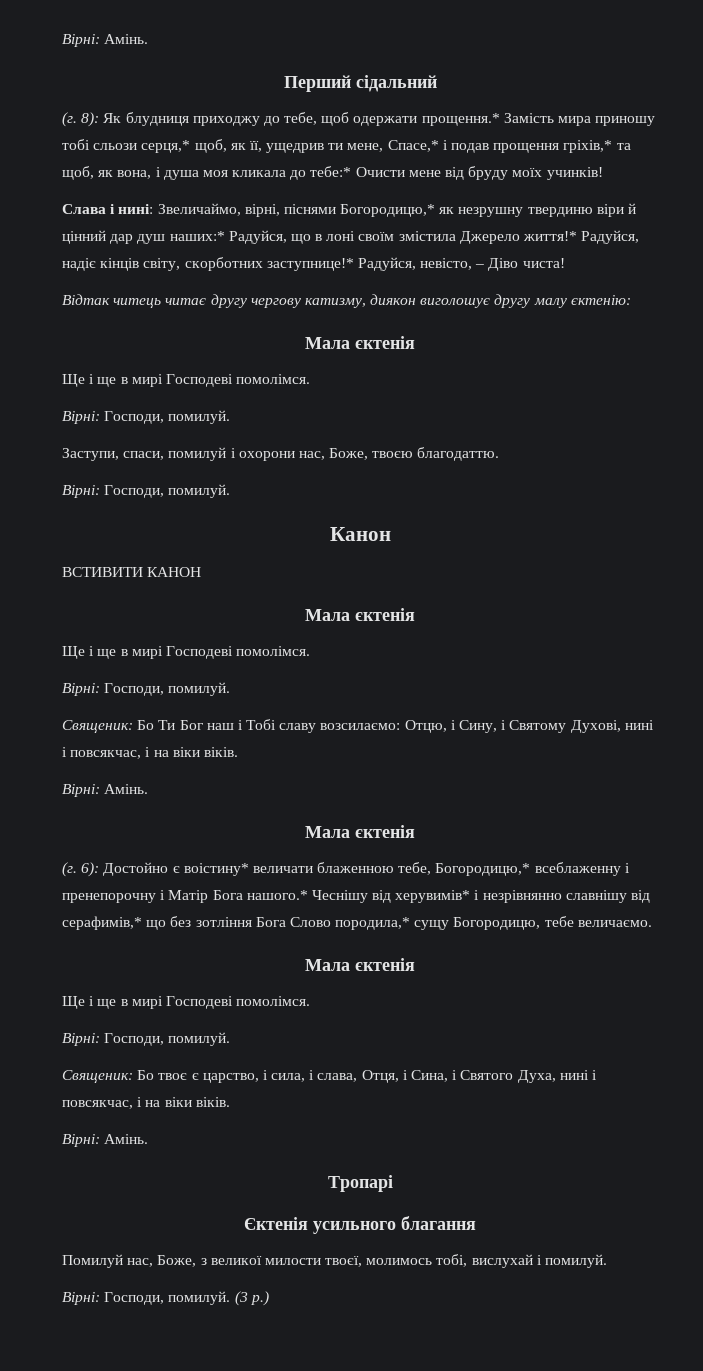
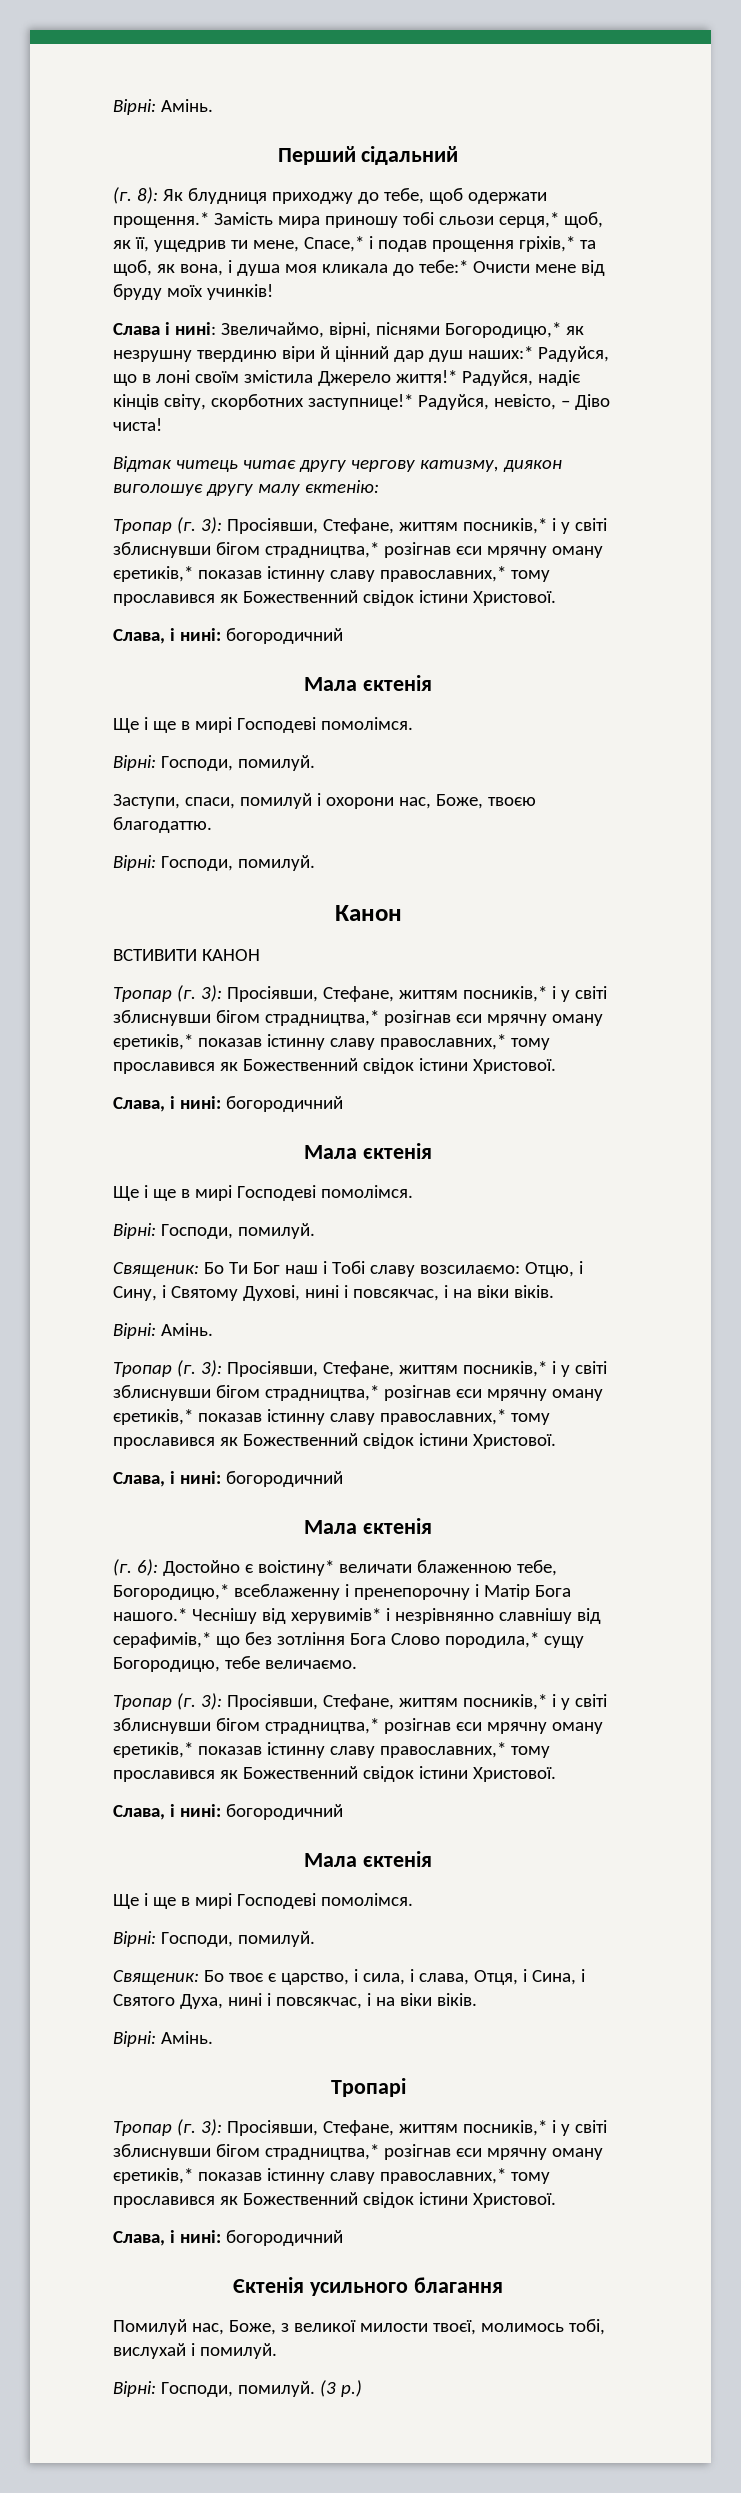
  Відтак читець читає другу чергову катизму, диякон виголошує другу малу єктенію:
+ Тропар (г. 3): Просіявши, Стефане, життям посників,* і у світі зблиснувши бігом страдництва,* розігнав єси мрячну оману єретиків,* показав істинну славу православних,* тому прославився як Божественний свідок істини Христової.
+ Слава, і нині: богородичний
  ВСТИВИТИ КАНОН
+ Тропар (г. 3): Просіявши, Стефане, життям посників,* і у світі зблиснувши бігом страдництва,* розігнав єси мрячну оману єретиків,* показав істинну славу православних,* тому прославився як Божественний свідок істини Христової.
+ Слава, і нині: богородичний
  Священик: Бо Ти Бог наш і Тобі славу возсилаємо: Отцю, і Сину, і Святому Духові, нині і повсякчас, і на віки віків.
  Вірні: Амінь.
+ Тропар (г. 3): Просіявши, Стефане, життям посників,* і у світі зблиснувши бігом страдництва,* розігнав єси мрячну оману єретиків,* показав істинну славу православних,* тому прославився як Божественний свідок істини Христової.
+ Слава, і нині: богородичний
  (г. 6): Достойно є воістину* величати блаженною тебе, Богородицю,* всеблаженну і пренепорочну і Матір Бога нашого.* Чеснішу від херувимів* і незрівнянно славнішу від серафимів,* що без зотління Бога Слово породила,* сущу Богородицю, тебе величаємо.
+ Тропар (г. 3): Просіявши, Стефане, життям посників,* і у світі зблиснувши бігом страдництва,* розігнав єси мрячну оману єретиків,* показав істинну славу православних,* тому прославився як Божественний свідок істини Христової.
+ Слава, і нині: богородичний
  Тропарі
+ Тропар (г. 3): Просіявши, Стефане, життям посників,* і у світі зблиснувши бігом страдництва,* розігнав єси мрячну оману єретиків,* показав істинну славу православних,* тому прославився як Божественний свідок істини Христової.
+ Слава, і нині: богородичний

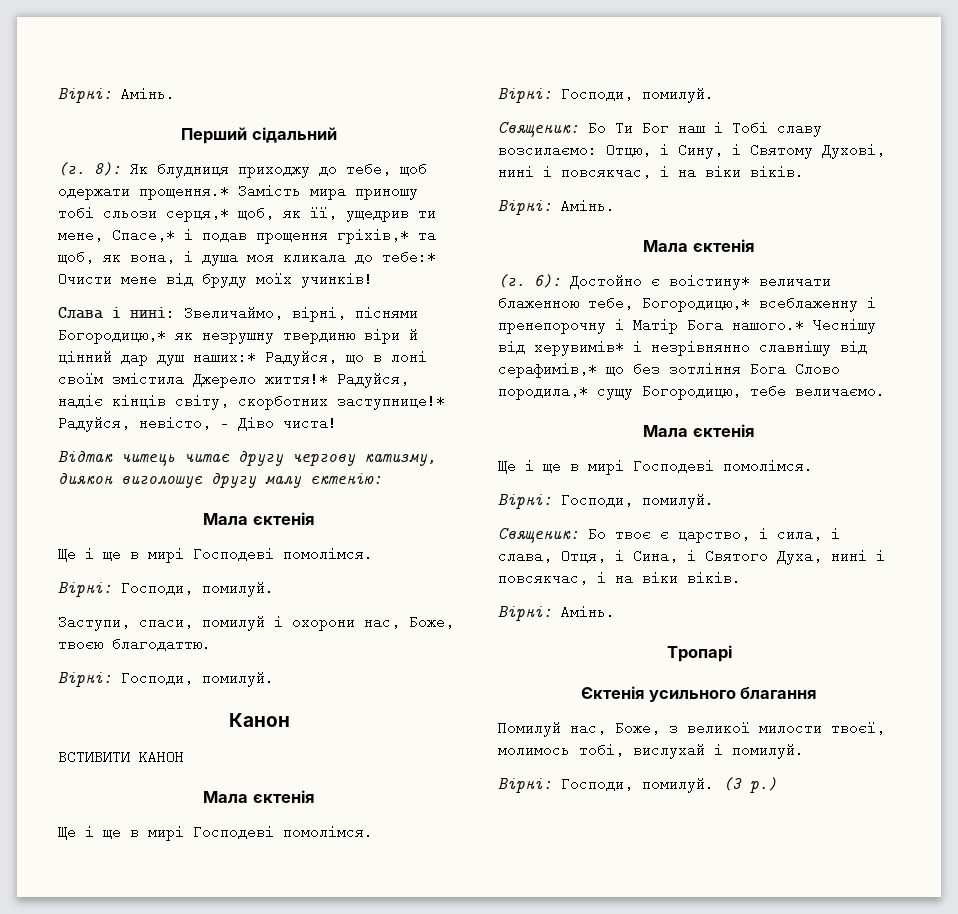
  Відтак читець читає другу чергову катизму, диякон виголошує другу малу єктенію:
- Тропар (г. 3): Просіявши, Стефане, життям посників,* і у світі зблиснувши бігом страдництва,* розігнав єси мрячну оману єретиків,* показав істинну славу православних,* тому прославився як Божественний свідок істини Христової.
- Слава, і нині: богородичний
  ВСТИВИТИ КАНОН
- Тропар (г. 3): Просіявши, Стефане, життям посників,* і у світі зблиснувши бігом страдництва,* розігнав єси мрячну оману єретиків,* показав істинну славу православних,* тому прославився як Божественний свідок істини Христової.
- Слава, і нині: богородичний
  Священик: Бо Ти Бог наш і Тобі славу возсилаємо: Отцю, і Сину, і Святому Духові, нині і повсякчас, і на віки віків.
  Вірні: Амінь.
- Тропар (г. 3): Просіявши, Стефане, життям посників,* і у світі зблиснувши бігом страдництва,* розігнав єси мрячну оману єретиків,* показав істинну славу православних,* тому прославився як Божественний свідок істини Христової.
- Слава, і нині: богородичний
  (г. 6): Достойно є воістину* величати блаженною тебе, Богородицю,* всеблаженну і пренепорочну і Матір Бога нашого.* Чеснішу від херувимів* і незрівнянно славнішу від серафимів,* що без зотління Бога Слово породила,* сущу Богородицю, тебе величаємо.
- Тропар (г. 3): Просіявши, Стефане, життям посників,* і у світі зблиснувши бігом страдництва,* розігнав єси мрячну оману єретиків,* показав істинну славу православних,* тому прославився як Божественний свідок істини Христової.
- Слава, і нині: богородичний
  Тропарі
- Тропар (г. 3): Просіявши, Стефане, життям посників,* і у світі зблиснувши бігом страдництва,* розігнав єси мрячну оману єретиків,* показав істинну славу православних,* тому прославився як Божественний свідок істини Христової.
- Слава, і нині: богородичний

